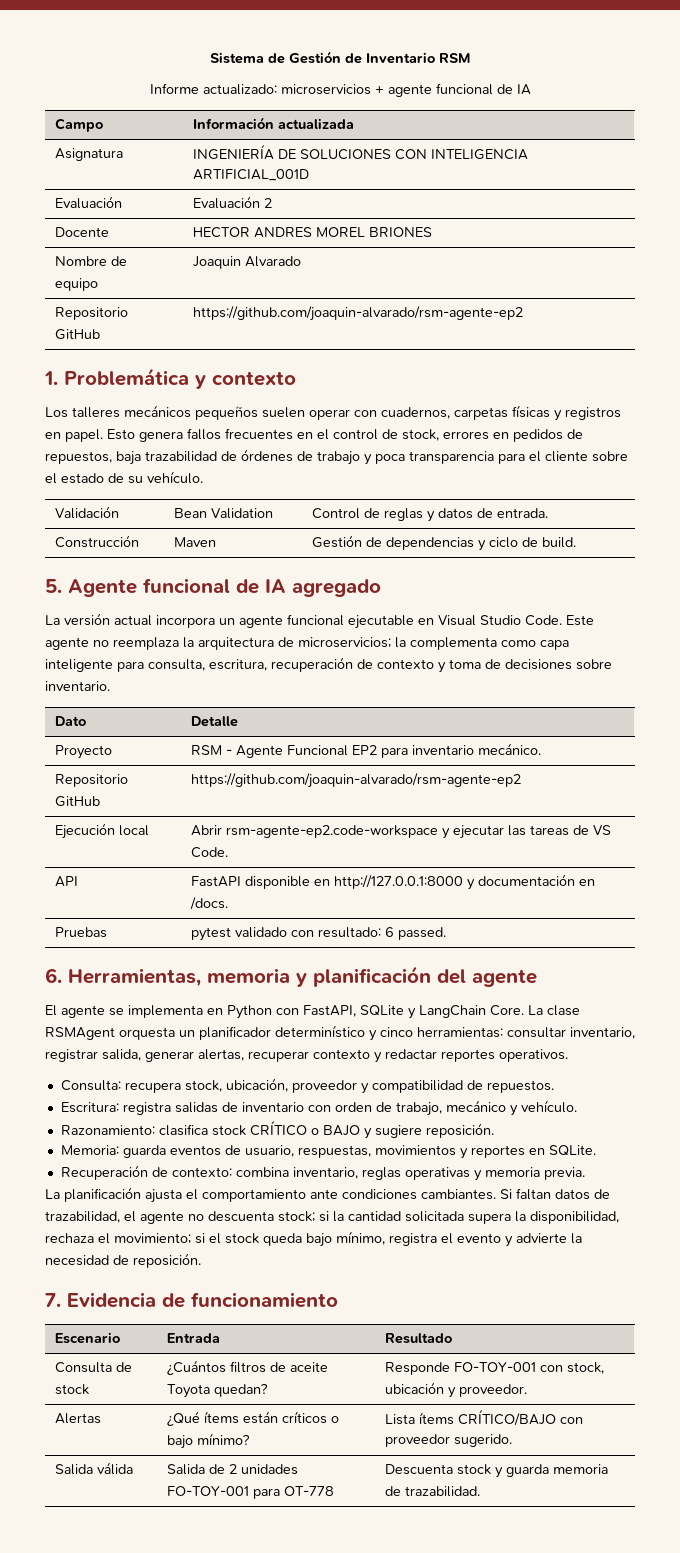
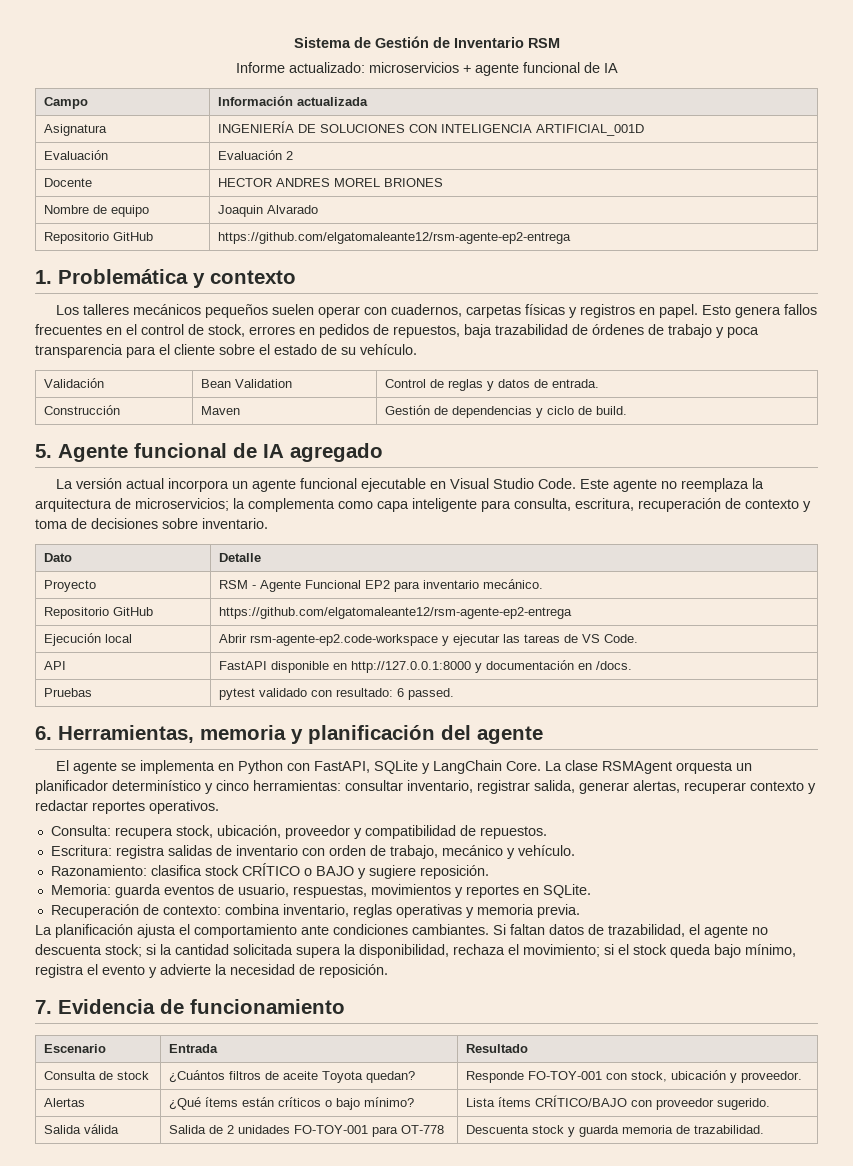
  Nombre de equipo | Joaquin Alvarado
- Repositorio GitHub | https://github.com/joaquin-alvarado/rsm-agente-ep2
+ Repositorio GitHub | https://github.com/elgatomaleante12/rsm-agente-ep2-entrega
  Proyecto | RSM - Agente Funcional EP2 para inventario mecánico.
- Repositorio GitHub | https://github.com/joaquin-alvarado/rsm-agente-ep2
+ Repositorio GitHub | https://github.com/elgatomaleante12/rsm-agente-ep2-entrega

